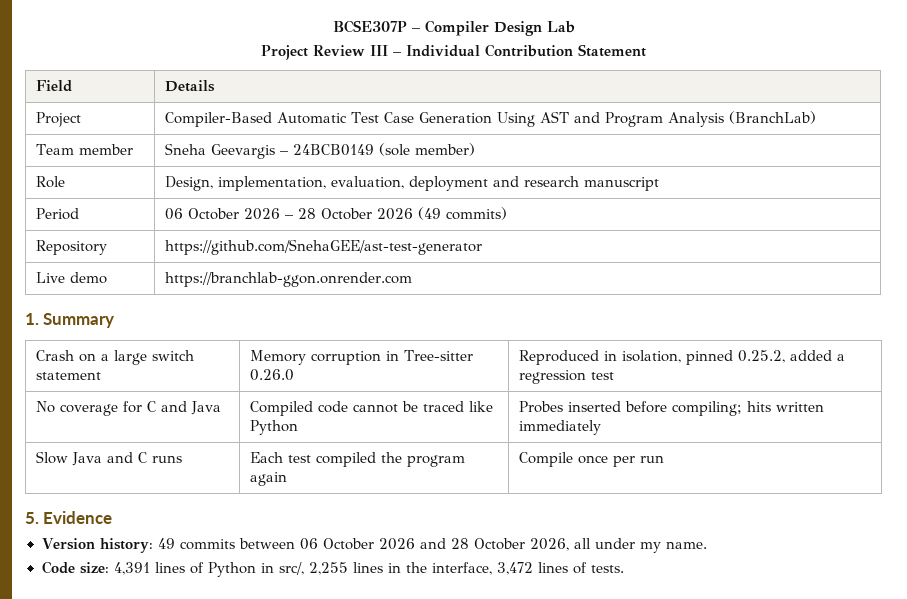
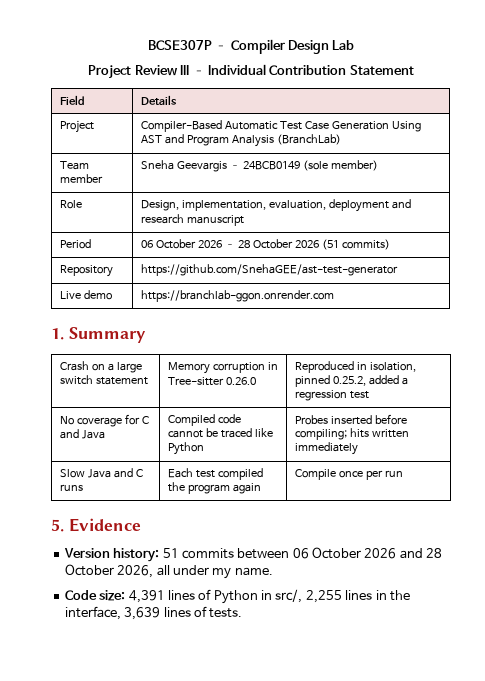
- Period | 06 October 2026 – 28 October 2026 (49 commits)
+ Period | 06 October 2026 – 28 October 2026 (51 commits)
- Version history: 49 commits between 06 October 2026 and 28 October 2026, all under my name.
+ Version history: 51 commits between 06 October 2026 and 28 October 2026, all under my name.
- Code size: 4,391 lines of Python in src/, 2,255 lines in the interface, 3,472 lines of tests.
+ Code size: 4,391 lines of Python in src/, 2,255 lines in the interface, 3,639 lines of tests.

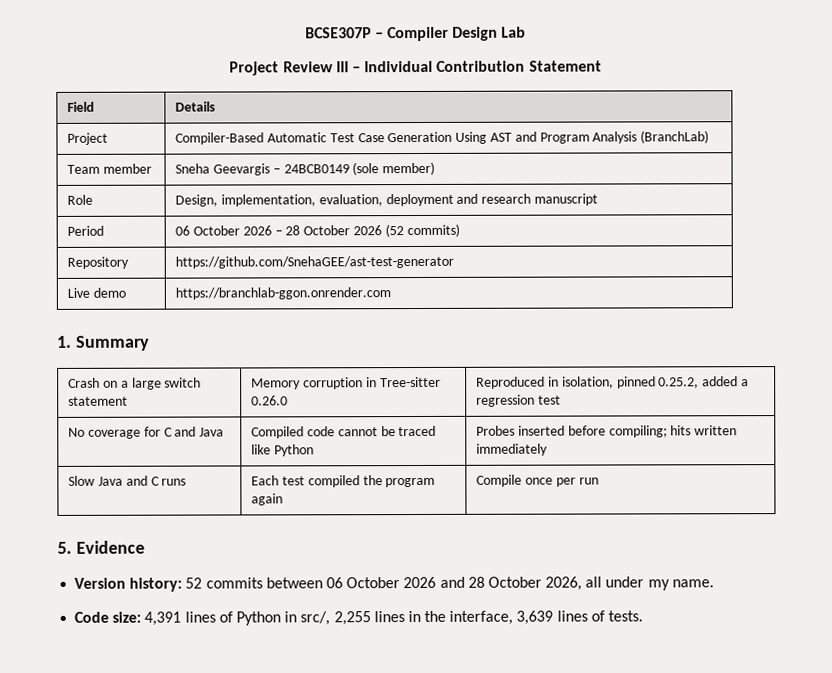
- Period | 06 October 2026 – 28 October 2026 (51 commits)
+ Period | 06 October 2026 – 28 October 2026 (52 commits)
- Version history: 51 commits between 06 October 2026 and 28 October 2026, all under my name.
+ Version history: 52 commits between 06 October 2026 and 28 October 2026, all under my name.

